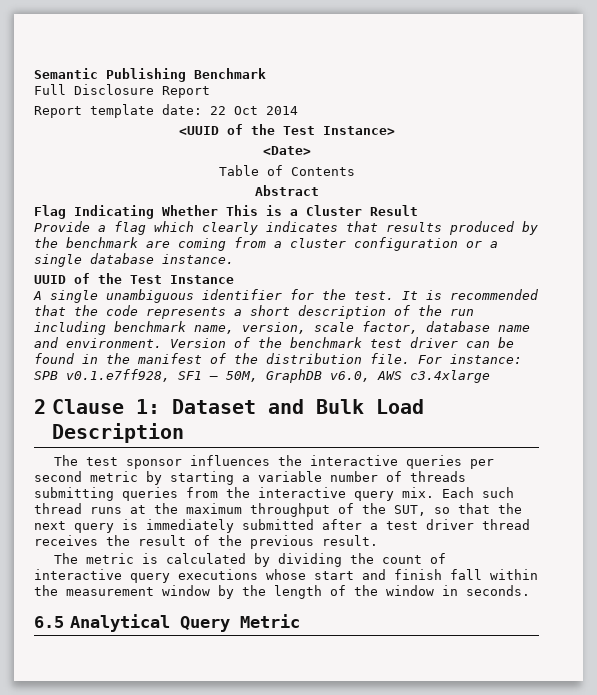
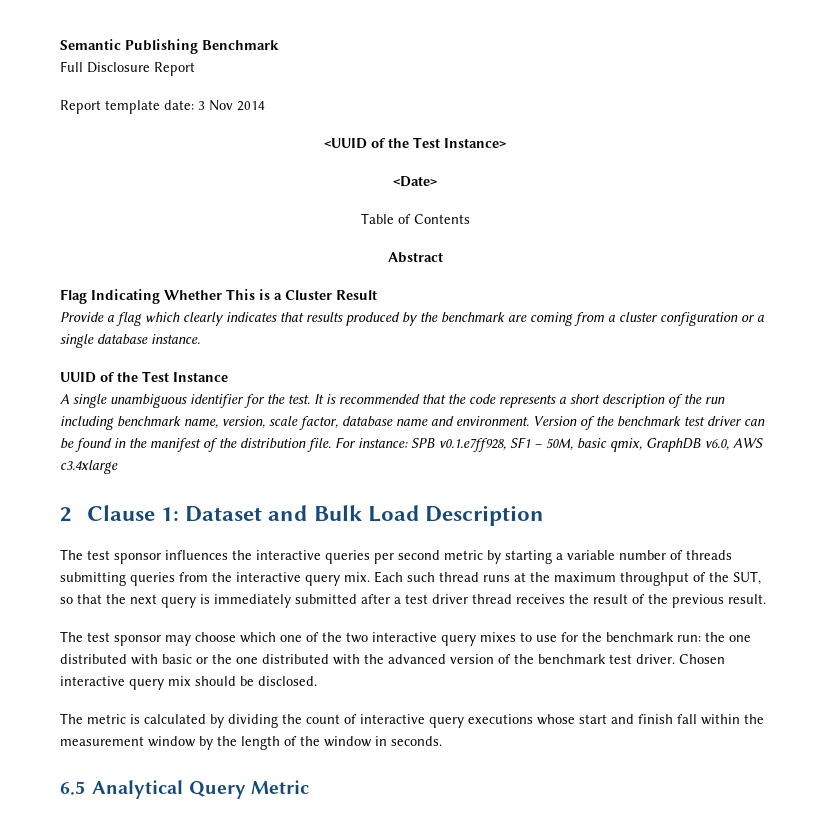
- Report template date: 22 Oct 2014
+ Report template date: 3 Nov 2014
- For instance: SPB v0.1.e7ff928, SF1 – 50M, GraphDB v6.0, AWS c3.4xlarge
+ For instance: SPB v0.1.e7ff928, SF1 – 50M, basic qmix, GraphDB v6.0, AWS c3.4xlarge
+ The test sponsor may choose which one of the two interactive query mixes to use for the benchmark run: the one distributed with basic or the one distributed with the advanced version of the benchmark test driver. Chosen interactive query mix should be disclosed.

